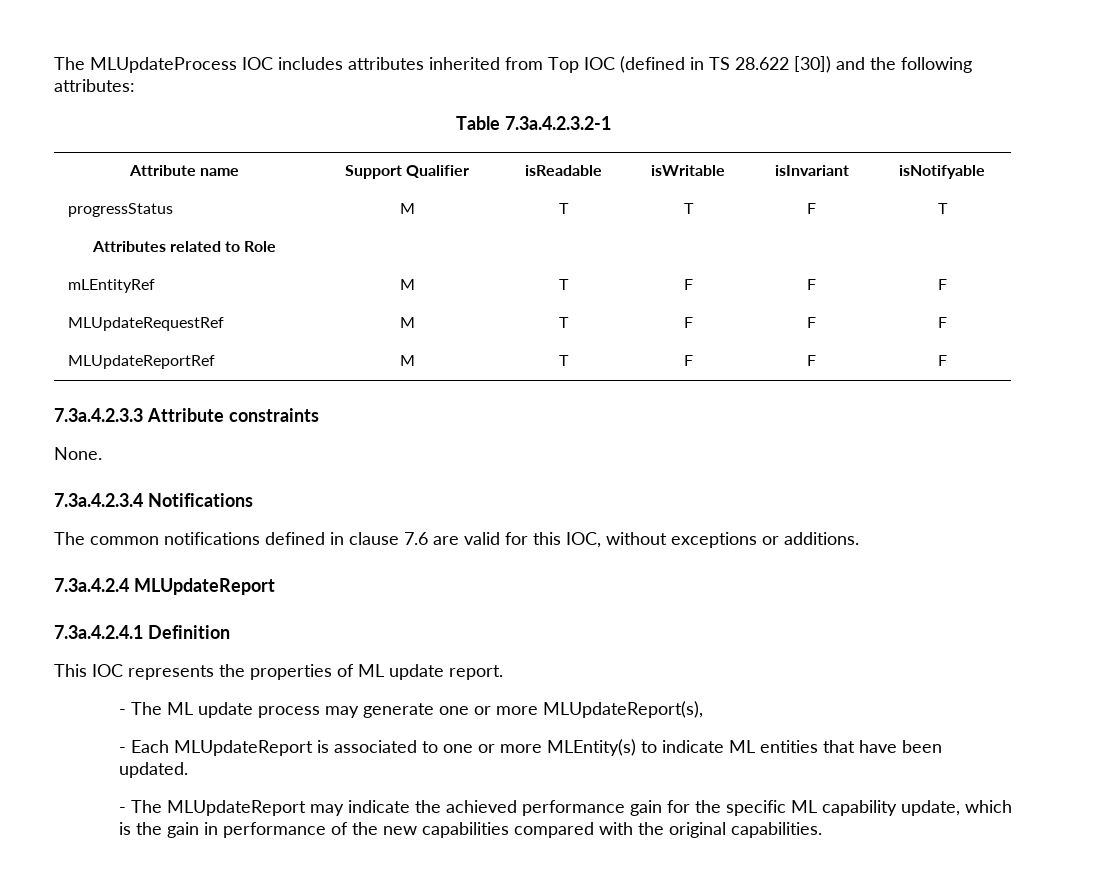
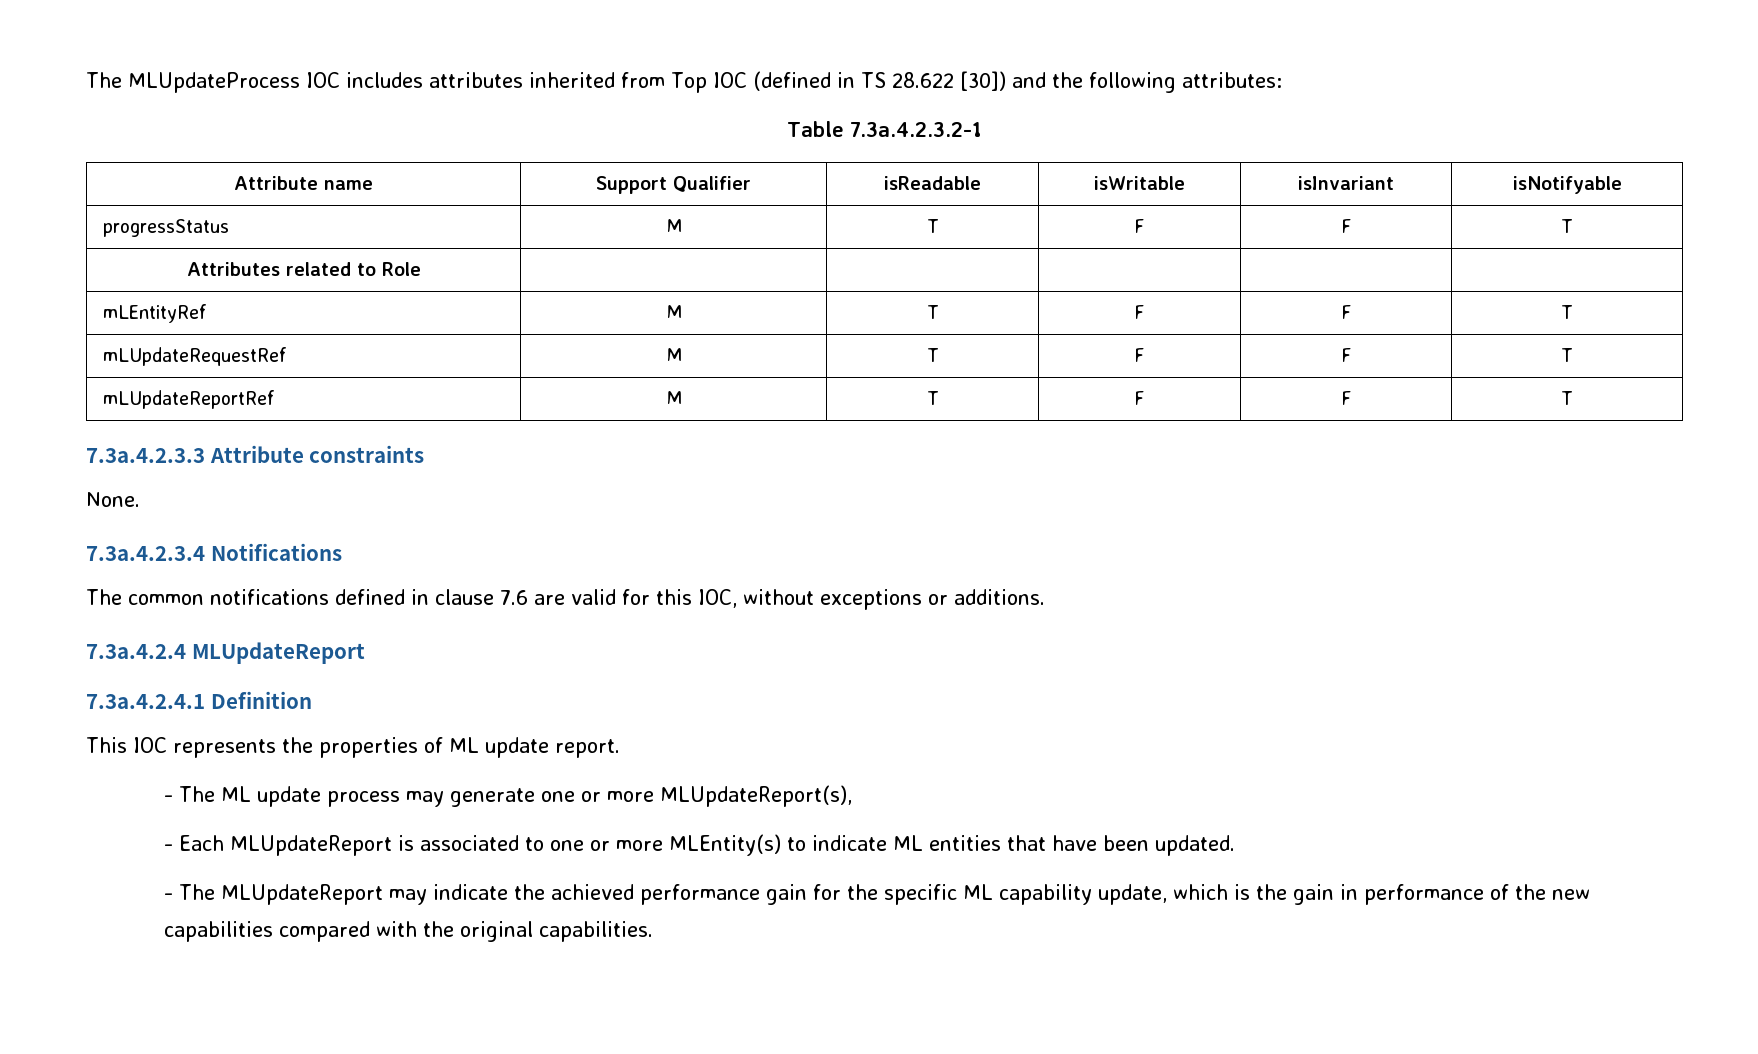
- progressStatus | M | T | T | F | T
+ progressStatus | M | T | F | F | T
- mLEntityRef | M | T | F | F | F
- MLUpdateRequestRef | M | T | F | F | F
- MLUpdateReportRef | M | T | F | F | F
+ mLEntityRef | M | T | F | F | T
+ mLUpdateRequestRef | M | T | F | F | T
+ mLUpdateReportRef | M | T | F | F | T

